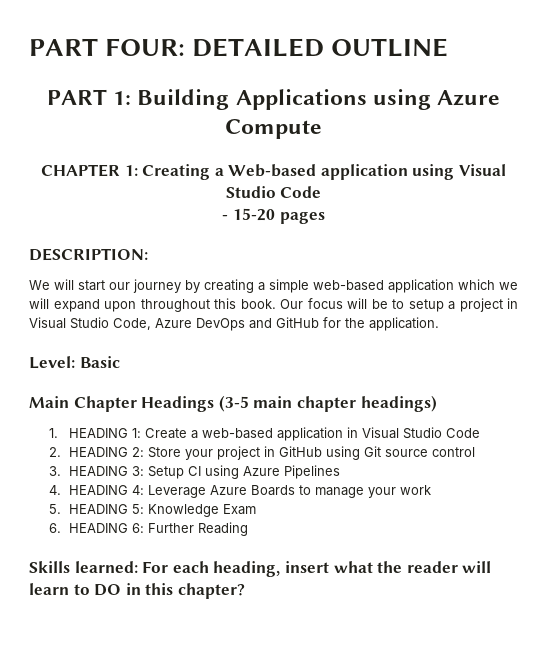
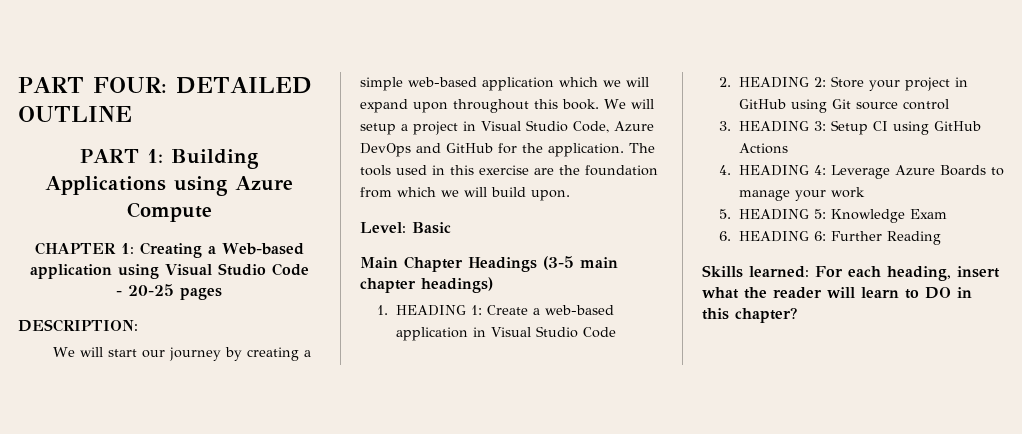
- - 15-20 pages
+ - 20-25 pages
- Our focus will be to setup a project in Visual Studio Code, Azure DevOps and GitHub for the application.
+ We will setup a project in Visual Studio Code, Azure DevOps and GitHub for the application. The tools used in this exercise are the foundation from which we will build upon.
- 3. HEADING 3: Setup CI using Azure Pipelines
+ 3. HEADING 3: Setup CI using GitHub Actions

